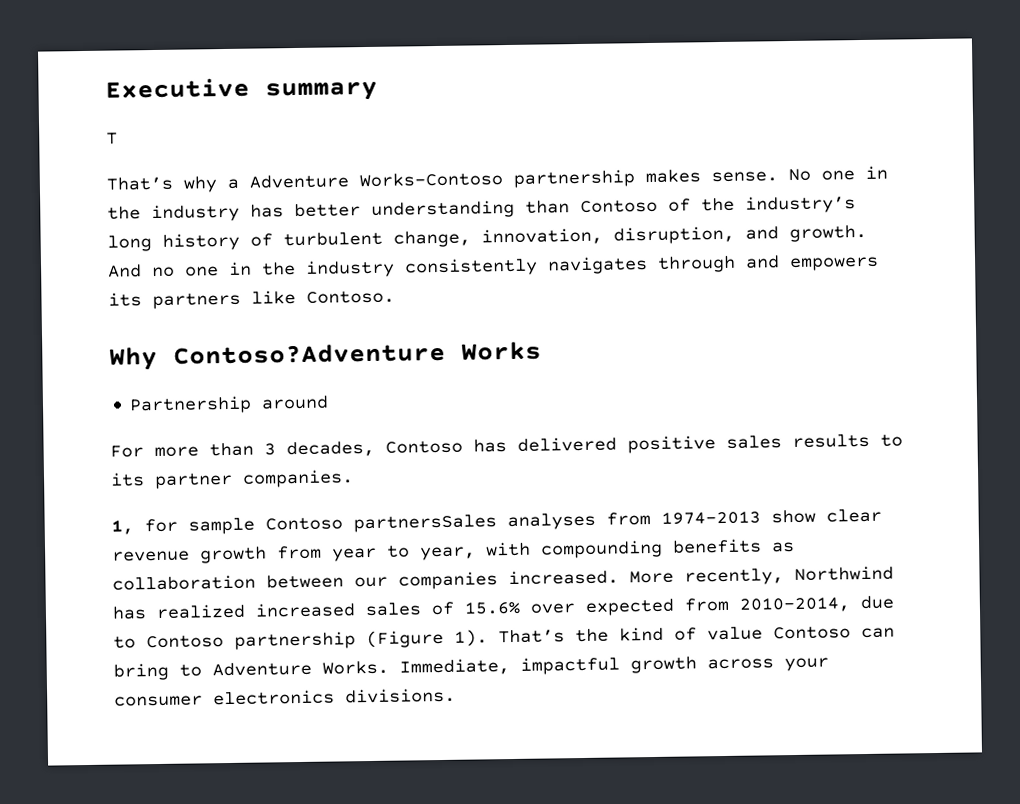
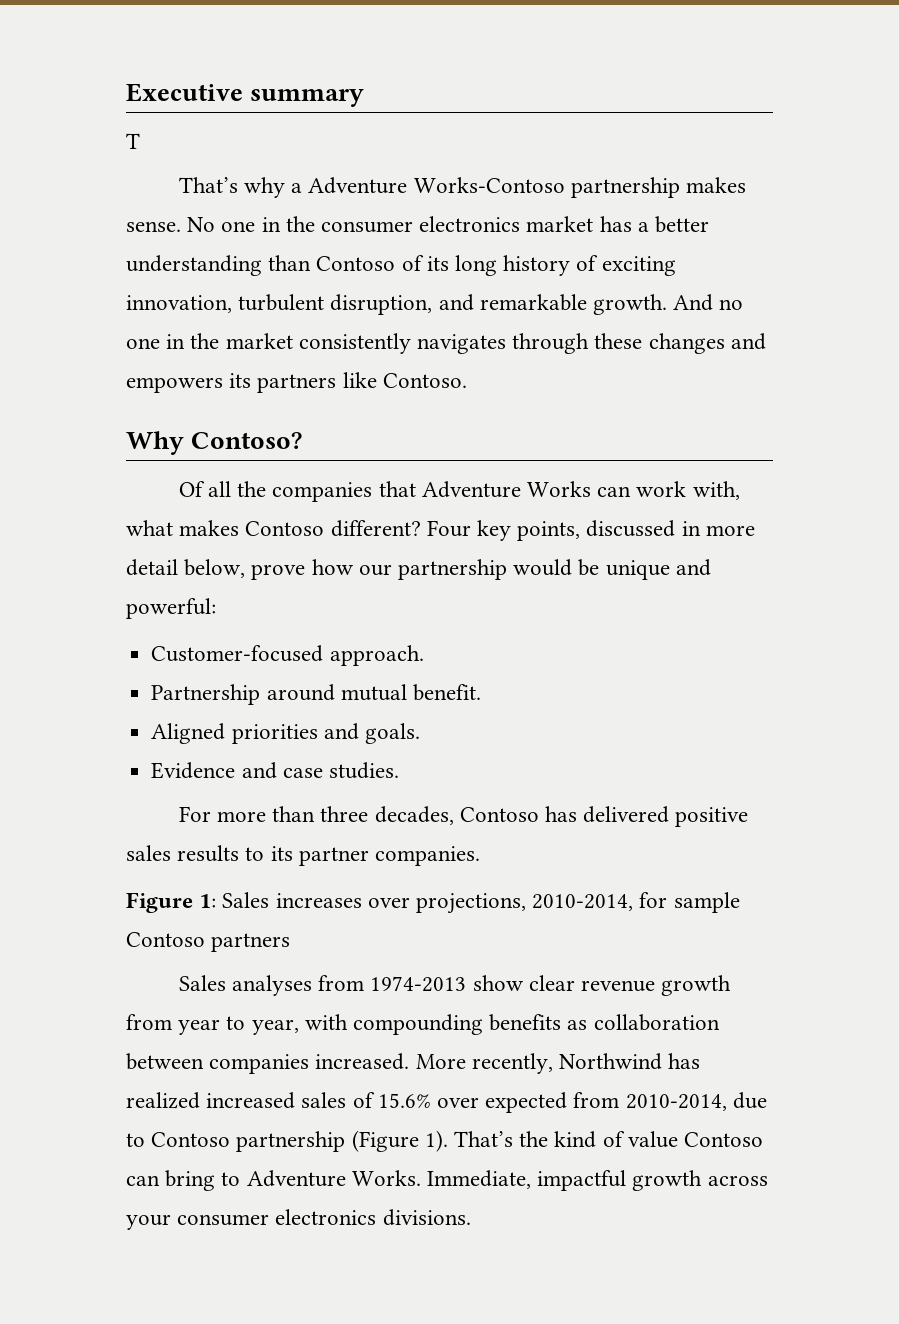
- No one in the industry has better understanding than Contoso of the industry’s long history of turbulent change, innovation, disruption, and growth.
+ No one in the consumer electronics market has a better understanding than Contoso of its long history of exciting innovation, turbulent disruption, and remarkable growth.
- And no one in the industry consistently navigates through and empowers its partners like Contoso.
+ And no one in the market consistently navigates through these changes and empowers its partners like Contoso.
- Why Contoso?Adventure Works
- Partnership around
+ Why Contoso?
+ Of all the companies that Adventure Works can work with, what makes Contoso different? Four key points, discussed in more detail below, prove how our partnership would be unique and powerful:
+ Customer-focused approach.
+ Partnership around mutual benefit.
+ Aligned priorities and goals.
+ Evidence and case studies.
- For more than 3 decades, Contoso has delivered positive sales results to its partner companies.
+ For more than three decades, Contoso has delivered positive sales results to its partner companies.
- 1, for sample Contoso partnersSales analyses from 1974-2013 show clear revenue growth from year to year, with compounding benefits as collaboration between our companies increased.
+ Figure 1: Sales increases over projections, 2010-2014, for sample Contoso partners
+ Sales analyses from 1974-2013 show clear revenue growth from year to year, with compounding benefits as collaboration between companies increased.

